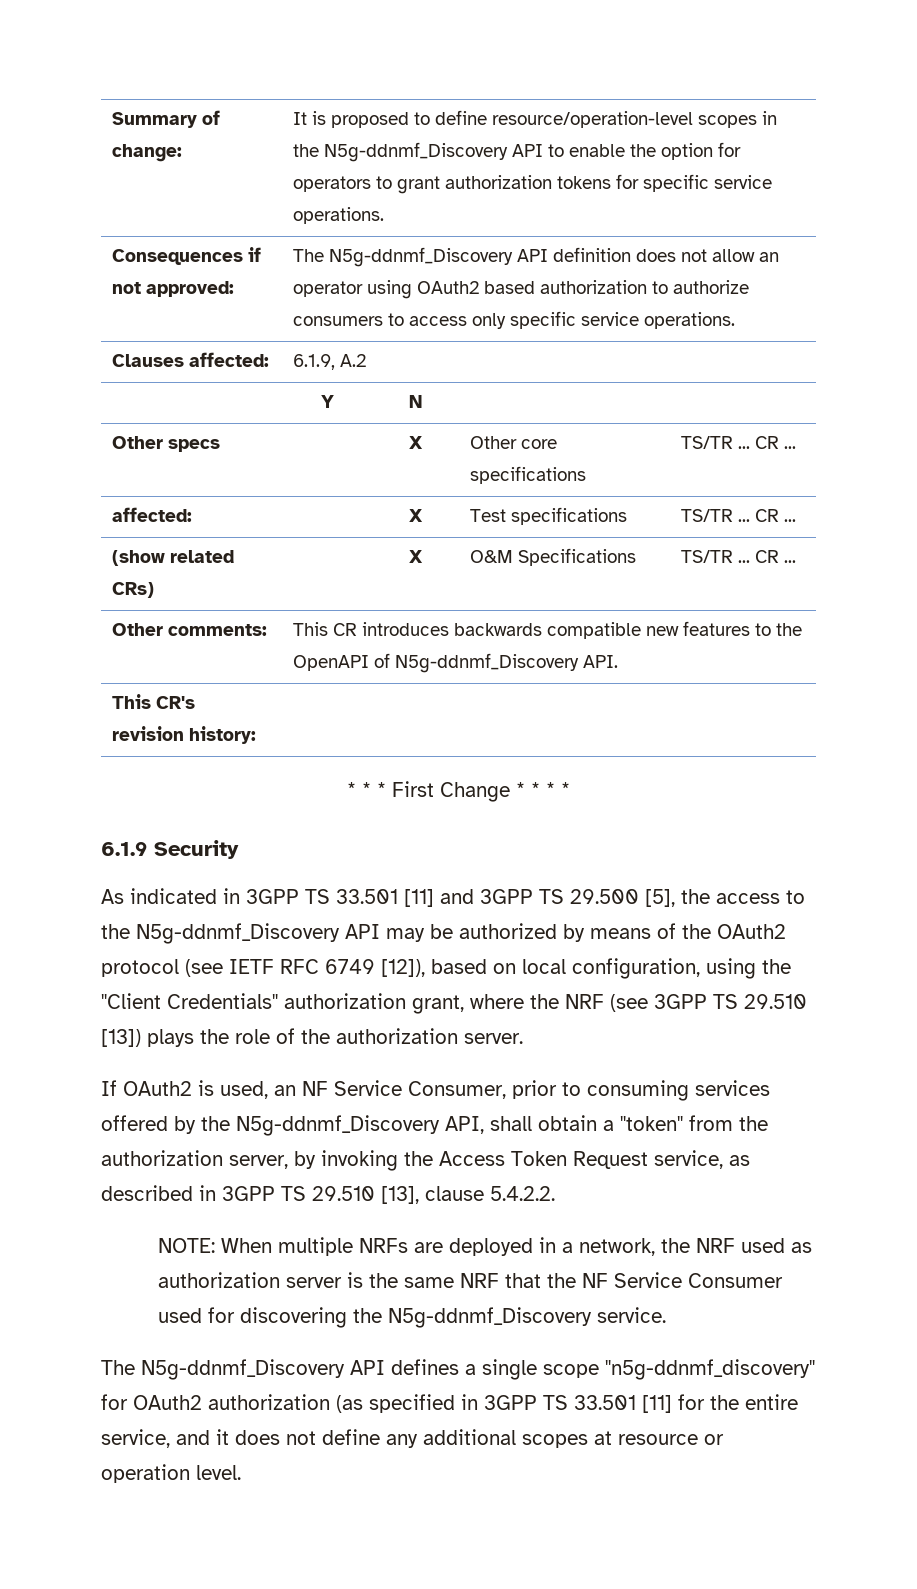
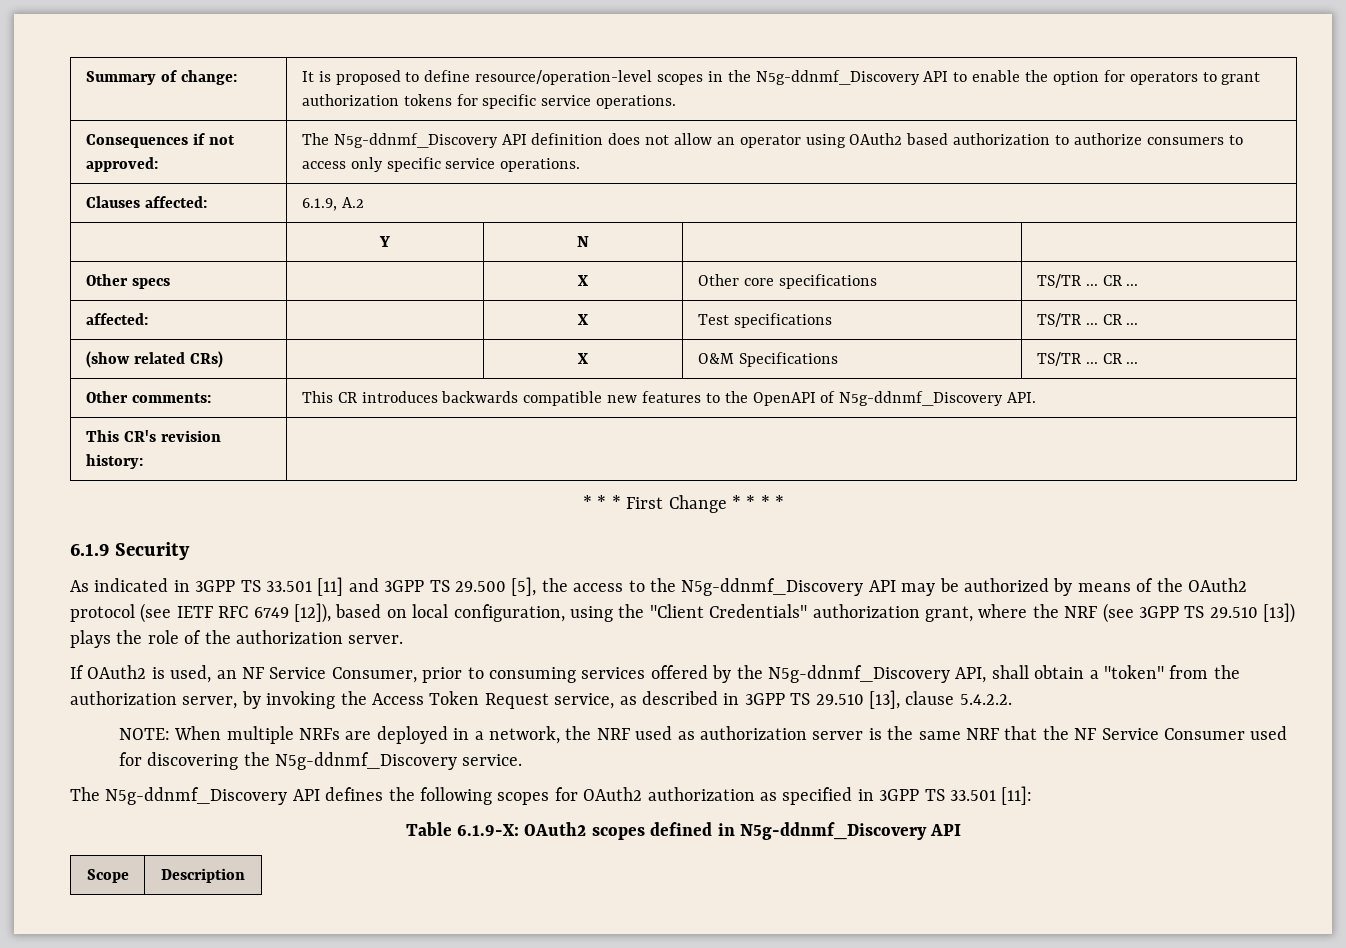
- The N5g-ddnmf_Discovery API defines a single scope "n5g-ddnmf_discovery" for OAuth2 authorization (as specified in 3GPP TS 33.501 [11] for the entire service, and it does not define any additional scopes at resource or operation level.
+ The N5g-ddnmf_Discovery API defines the following scopes for OAuth2 authorization as specified in 3GPP TS 33.501 [11]:
+ Table 6.1.9-X: OAuth2 scopes defined in N5g-ddnmf_Discovery API
+ Scope | Description

